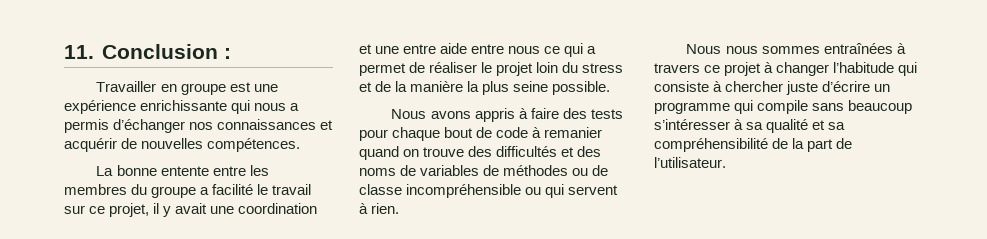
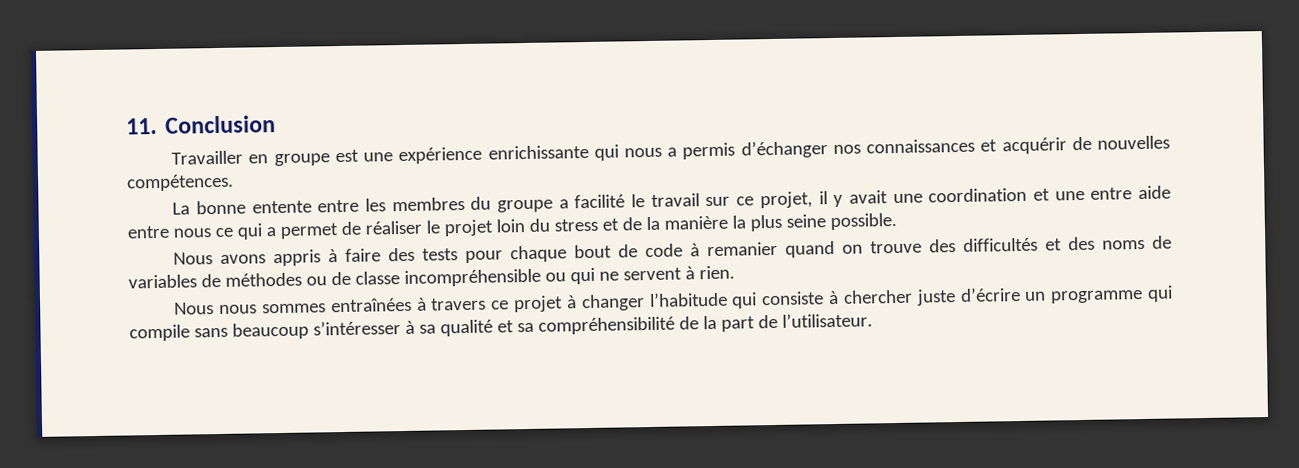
- 11. Conclusion :
+ 11. Conclusion
- Nous avons appris à faire des tests pour chaque bout de code à remanier quand on trouve des difficultés et des noms de variables de méthodes ou de classe incompréhensible ou qui servent à rien.
+ Nous avons appris à faire des tests pour chaque bout de code à remanier quand on trouve des difficultés et des noms de variables de méthodes ou de classe incompréhensible ou qui ne servent à rien.

